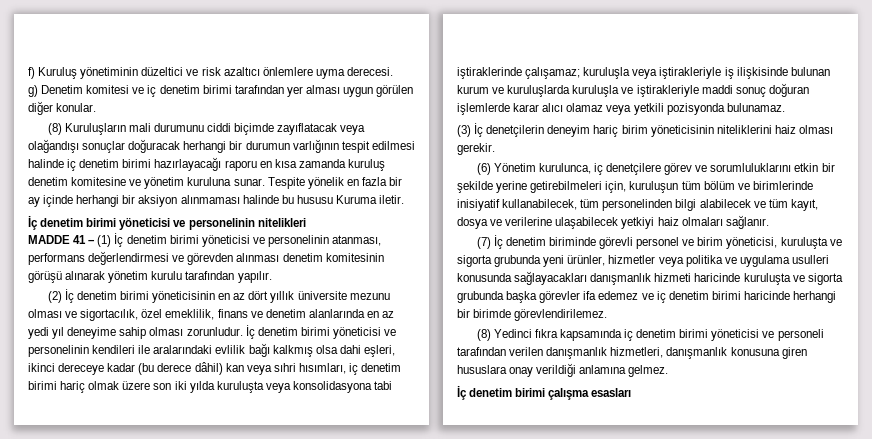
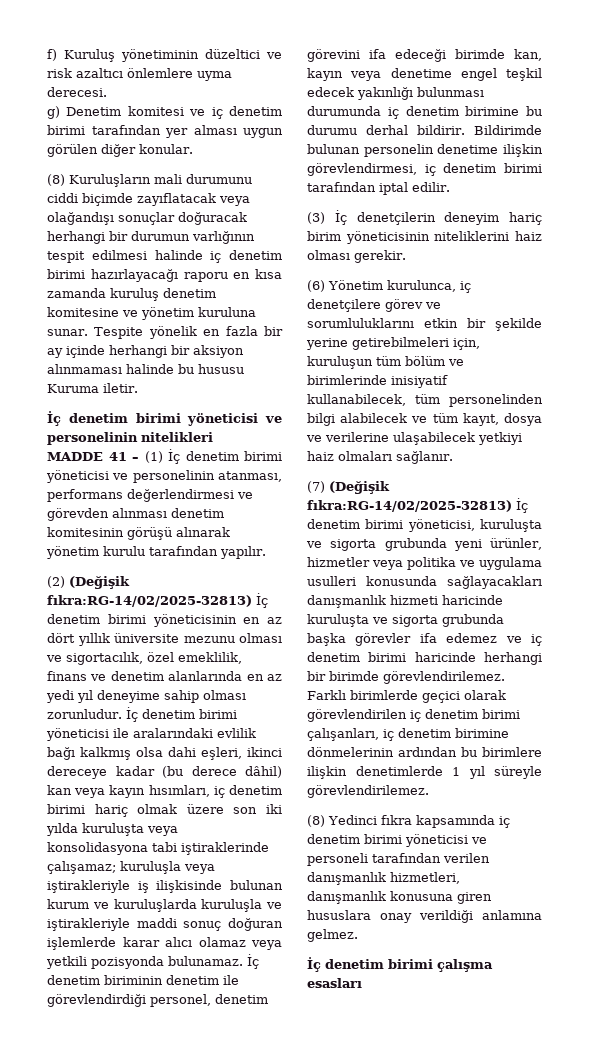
- (2) İç denetim birimi yöneticisinin en az dört yıllık üniversite mezunu olması ve sigortacılık, özel emeklilik, finans ve denetim alanlarında en az yedi yıl deneyime sahip olması zorunludur.
+ (2) (Değişik fıkra:RG-14/02/2025-32813) İç denetim birimi yöneticisinin en az dört yıllık üniversite mezunu olması ve sigortacılık, özel emeklilik, finans ve denetim alanlarında en az yedi yıl deneyime sahip olması zorunludur.
- İç denetim birimi yöneticisi ve personelinin kendileri ile aralarındaki evlilik bağı kalkmış olsa dahi eşleri, ikinci dereceye kadar (bu derece dâhil) kan veya sıhri hısımları, iç denetim birimi hariç olmak üzere son iki yılda kuruluşta veya konsolidasyona tabi iştiraklerinde çalışamaz; kuruluşla veya iştirakleriyle iş ilişkisinde bulunan kurum ve kuruluşlarda kuruluşla ve iştirakleriyle maddi sonuç doğuran işlemlerde karar alıcı olamaz veya yetkili pozisyonda bulunamaz.
+ İç denetim birimi yöneticisi ile aralarındaki evlilik bağı kalkmış olsa dahi eşleri, ikinci dereceye kadar (bu derece dâhil) kan veya kayın hısımları, iç denetim birimi hariç olmak üzere son iki yılda kuruluşta veya konsolidasyona tabi iştiraklerinde çalışamaz; kuruluşla veya iştirakleriyle iş ilişkisinde bulunan kurum ve kuruluşlarda kuruluşla ve iştirakleriyle maddi sonuç doğuran işlemlerde karar alıcı olamaz veya yetkili pozisyonda bulunamaz. İç denetim biriminin denetim ile görevlendirdiği personel, denetim görevini ifa edeceği birimde kan, kayın veya denetime engel teşkil edecek yakınlığı bulunması durumunda iç denetim birimine bu durumu derhal bildirir. Bildirimde bulunan personelin denetime ilişkin görevlendirmesi, iç denetim birimi tarafından iptal edilir.
- (7) İç denetim biriminde görevli personel ve birim yöneticisi, kuruluşta ve sigorta grubunda yeni ürünler, hizmetler veya politika ve uygulama usulleri konusunda sağlayacakları danışmanlık hizmeti haricinde kuruluşta ve sigorta grubunda başka görevler ifa edemez ve iç denetim birimi haricinde herhangi bir birimde görevlendirilemez.
+ (7) (Değişik fıkra:RG-14/02/2025-32813) İç denetim birimi yöneticisi, kuruluşta ve sigorta grubunda yeni ürünler, hizmetler veya politika ve uygulama usulleri konusunda sağlayacakları danışmanlık hizmeti haricinde kuruluşta ve sigorta grubunda başka görevler ifa edemez ve iç denetim birimi haricinde herhangi bir birimde görevlendirilemez. Farklı birimlerde geçici olarak görevlendirilen iç denetim birimi çalışanları, iç denetim birimine dönmelerinin ardından bu birimlere ilişkin denetimlerde 1 yıl süreyle görevlendirilemez.

